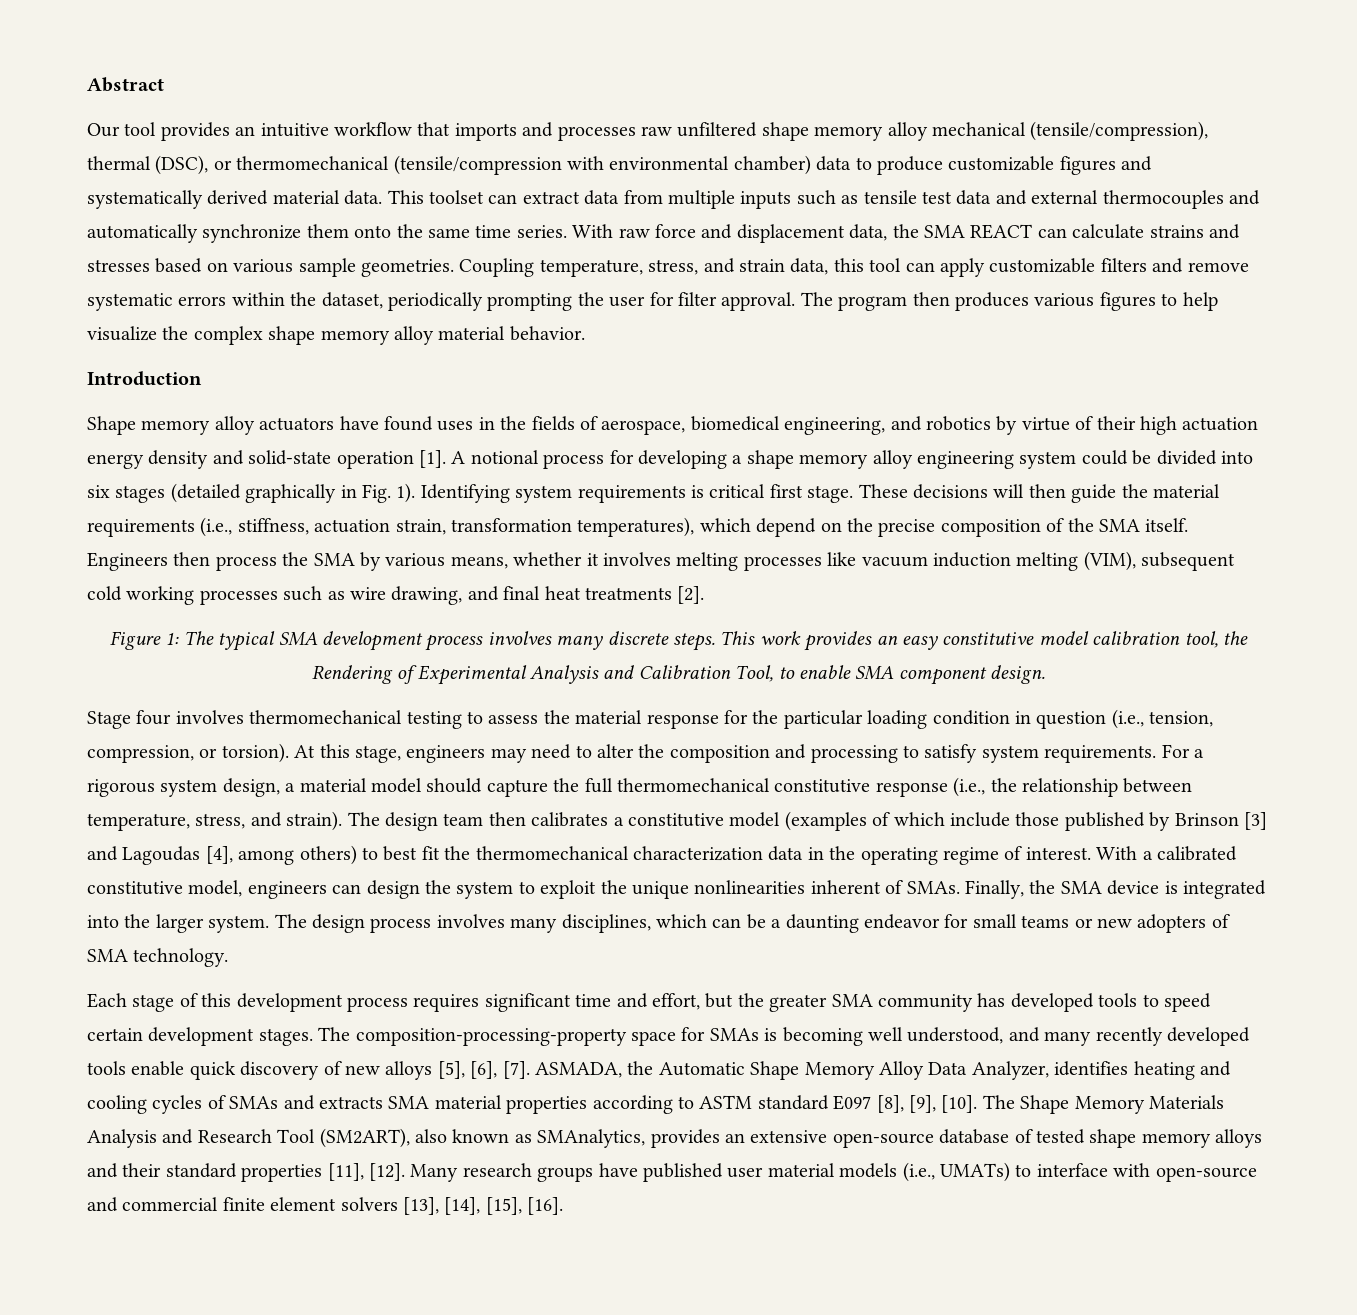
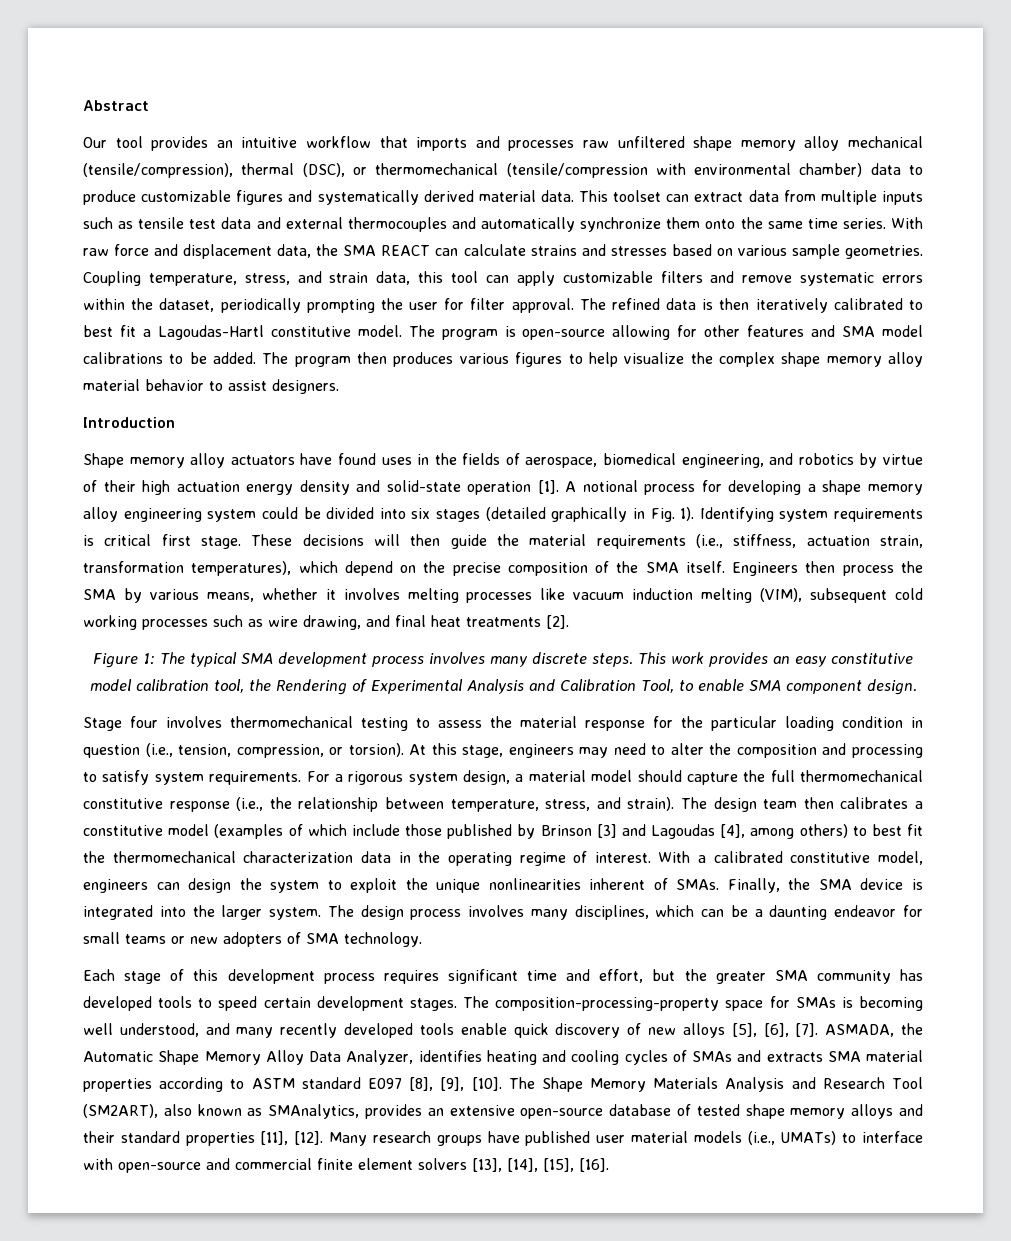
- The program then produces various figures to help visualize the complex shape memory alloy material behavior.
+ The refined data is then iteratively calibrated to best fit a Lagoudas-Hartl constitutive model. The program is open-source allowing for other features and SMA model calibrations to be added. The program then produces various figures to help visualize the complex shape memory alloy material behavior to assist designers.

